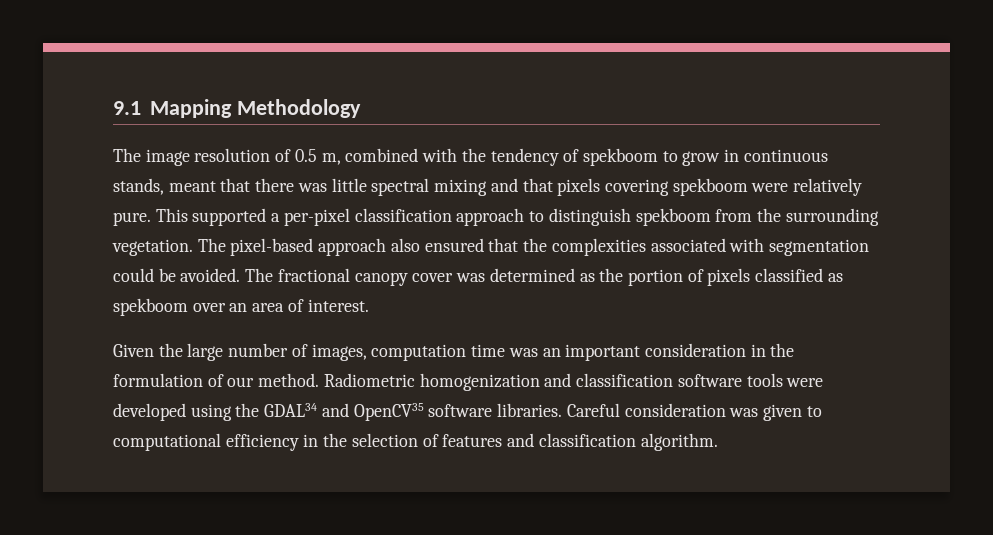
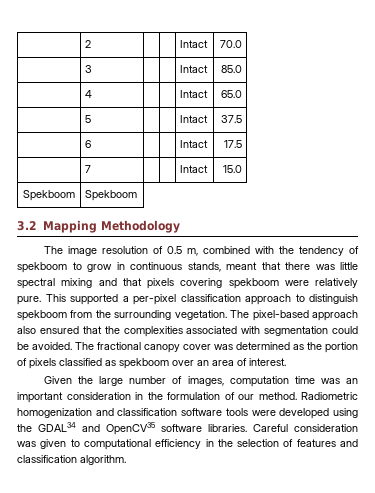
- 9.1 Mapping Methodology
+ | 2 | | | Intact | 70.0
+ | 3 | | | Intact | 85.0
+ | 4 | | | Intact | 65.0
+ | 5 | | | Intact | 37.5
+ | 6 | | | Intact | 17.5
+ | 7 | | | Intact | 15.0
+ Spekboom | Spekboom
+ 3.2 Mapping Methodology

